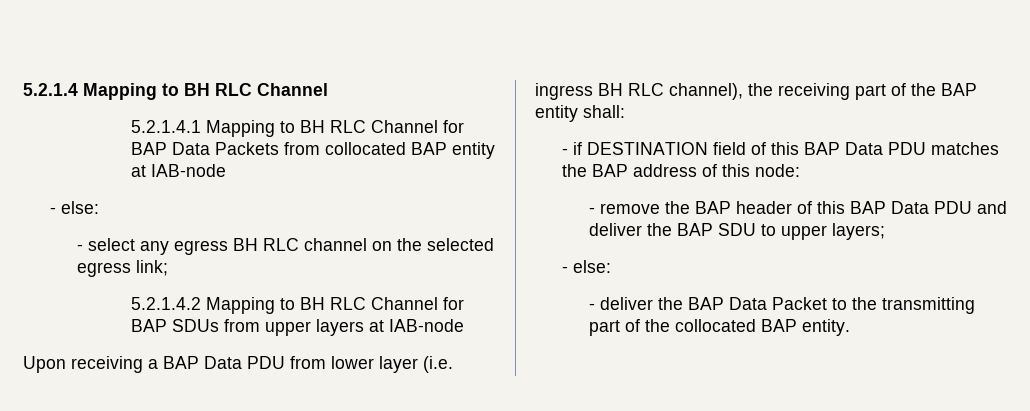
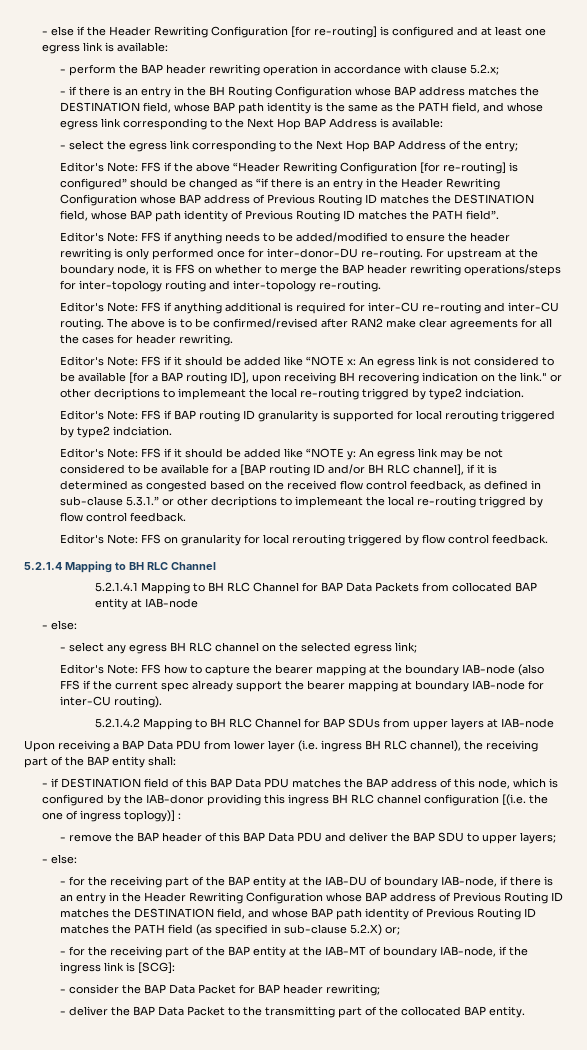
+ - else if the Header Rewriting Configuration [for re-routing] is configured and at least one egress link is available:
+ - perform the BAP header rewriting operation in accordance with clause 5.2.x;
+ - if there is an entry in the BH Routing Configuration whose BAP address matches the DESTINATION field, whose BAP path identity is the same as the PATH field, and whose egress link corresponding to the Next Hop BAP Address is available:
+ - select the egress link corresponding to the Next Hop BAP Address of the entry;
+ Editor's Note: FFS if the above “Header Rewriting Configuration [for re-routing] is configured” should be changed as “if there is an entry in the Header Rewriting Configuration whose BAP address of Previous Routing ID matches the DESTINATION field, whose BAP path identity of Previous Routing ID matches the PATH field”.
+ Editor's Note: FFS if anything needs to be added/modified to ensure the header rewriting is only performed once for inter-donor-DU re-routing. For upstream at the boundary node, it is FFS on whether to merge the BAP header rewriting operations/steps for inter-topology routing and inter-topology re-routing.
+ Editor's Note: FFS if anything additional is required for inter-CU re-routing and inter-CU routing. The above is to be confirmed/revised after RAN2 make clear agreements for all the cases for header rewriting.
+ Editor's Note: FFS if it should be added like “NOTE x: An egress link is not considered to be available [for a BAP routing ID], upon receiving BH recovering indication on the link." or other decriptions to implemeant the local re-routing triggred by type2 indciation.
+ Editor's Note: FFS if BAP routing ID granularity is supported for local rerouting triggered by type2 indciation.
+ Editor's Note: FFS if it should be added like “NOTE y: An egress link may be not considered to be available for a [BAP routing ID and/or BH RLC channel], if it is determined as congested based on the received flow control feedback, as defined in sub-clause 5.3.1.” or other decriptions to implemeant the local re-routing triggred by flow control feedback.
+ Editor's Note: FFS on granularity for local rerouting triggered by flow control feedback.
+ Editor's Note: FFS how to capture the bearer mapping at the boundary IAB-node (also FFS if the current spec already support the bearer mapping at boundary IAB-node for inter-CU routing).
- - if DESTINATION field of this BAP Data PDU matches the BAP address of this node:
+ - if DESTINATION field of this BAP Data PDU matches the BAP address of this node, which is configured by the IAB-donor providing this ingress BH RLC channel configuration [(i.e. the one of ingress toplogy)] :
+ - for the receiving part of the BAP entity at the IAB-DU of boundary IAB-node, if there is an entry in the Header Rewriting Configuration whose BAP address of Previous Routing ID matches the DESTINATION field, and whose BAP path identity of Previous Routing ID matches the PATH field (as specified in sub-clause 5.2.X) or;
+ - for the receiving part of the BAP entity at the IAB-MT of boundary IAB-node, if the ingress link is [SCG]:
+ - consider the BAP Data Packet for BAP header rewriting;

